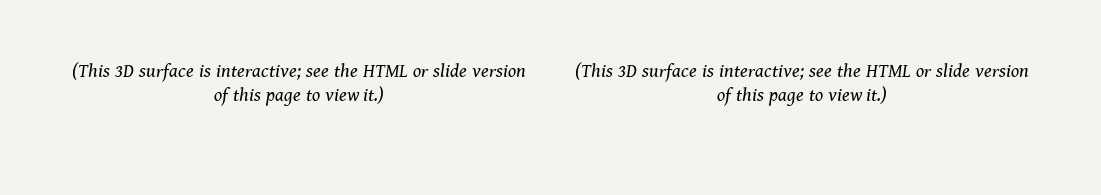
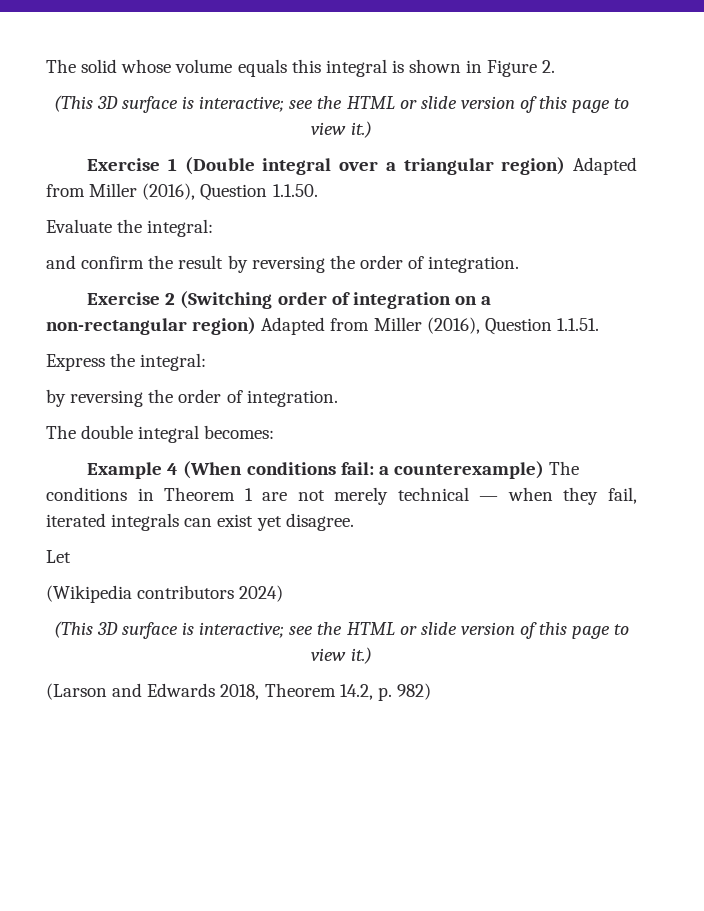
+ The solid whose volume equals this integral is shown in Figure 2.
+ Exercise 1 (Double integral over a triangular region) Adapted from Miller (2016), Question 1.1.50.
+ Evaluate the integral:
+ and confirm the result by reversing the order of integration.
+ Exercise 2 (Switching order of integration on a non-rectangular region) Adapted from Miller (2016), Question 1.1.51.
+ Express the integral:
+ by reversing the order of integration.
+ The double integral becomes:
+ Example 4 (When conditions fail: a counterexample) The conditions in Theorem 1 are not merely technical — when they fail, iterated integrals can exist yet disagree.
+ Let
+ (Wikipedia contributors 2024)
+ (Larson and Edwards 2018, Theorem 14.2, p. 982)

